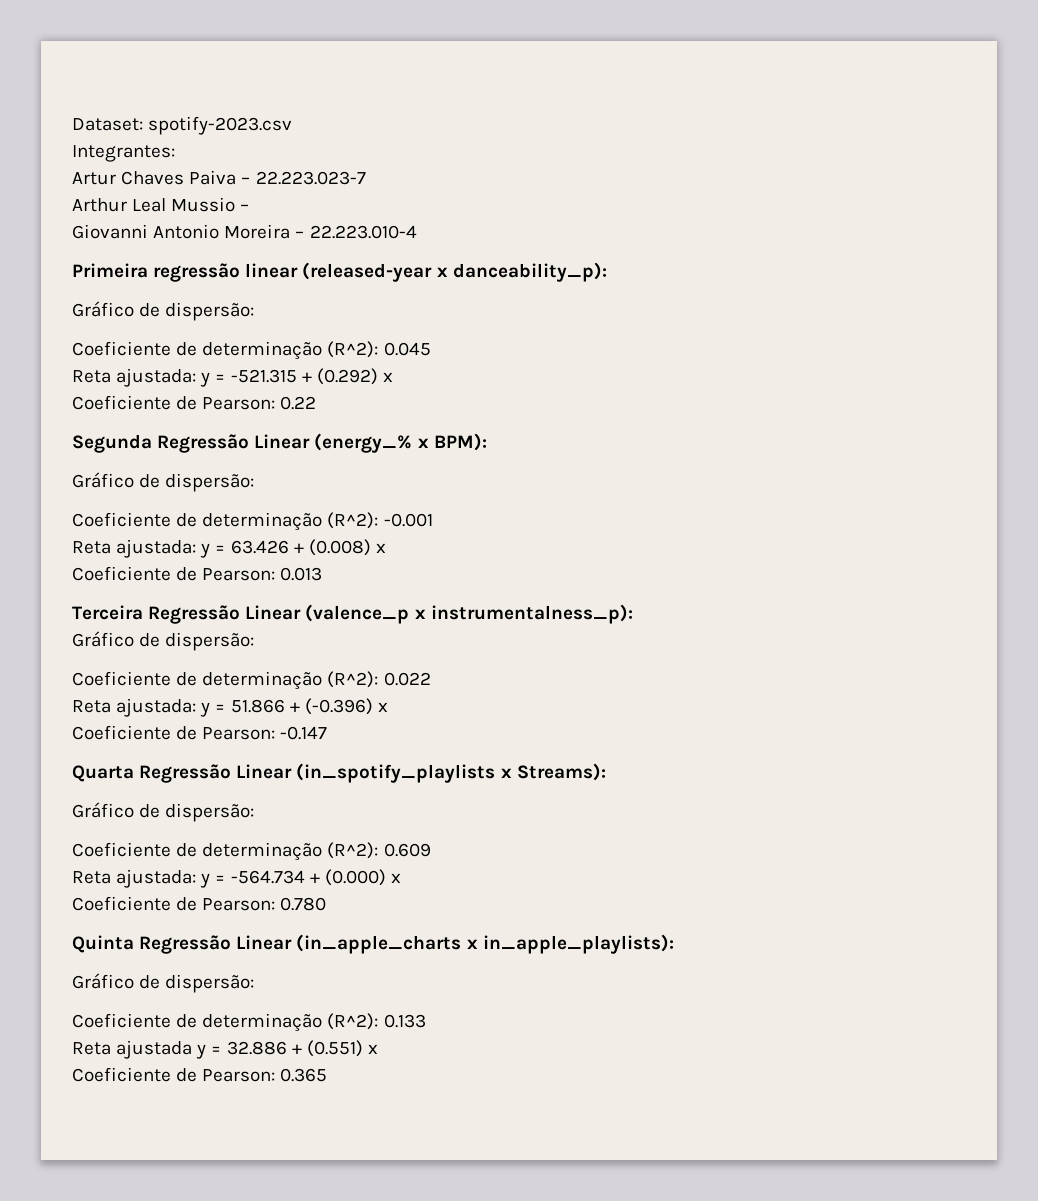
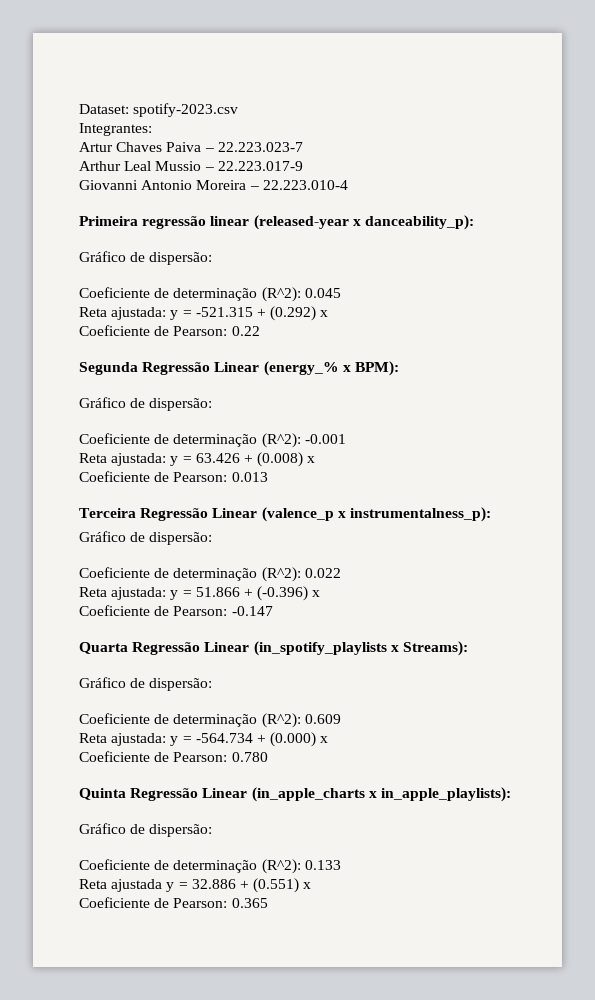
- Arthur Leal Mussio –
+ Arthur Leal Mussio – 22.223.017-9

